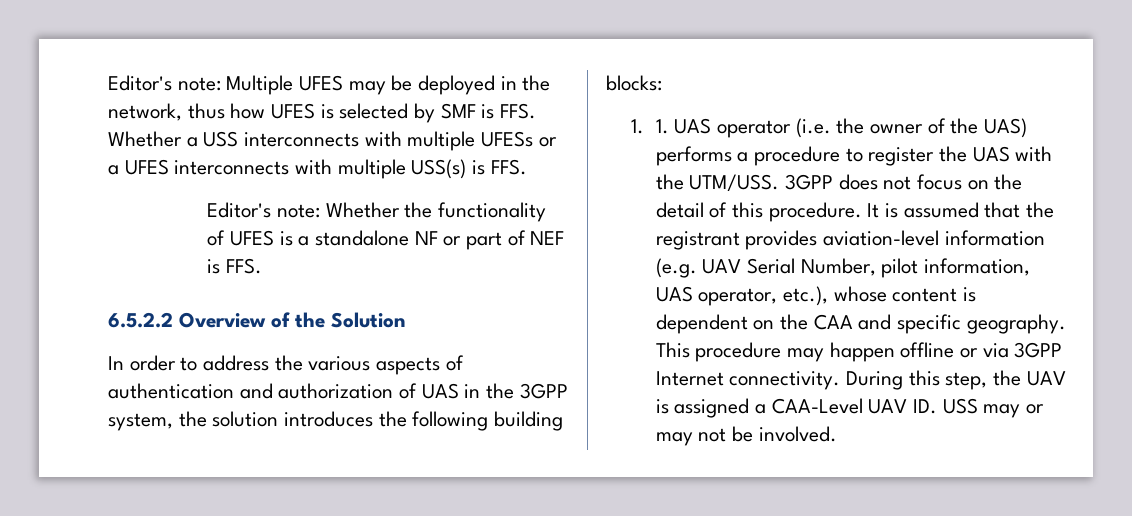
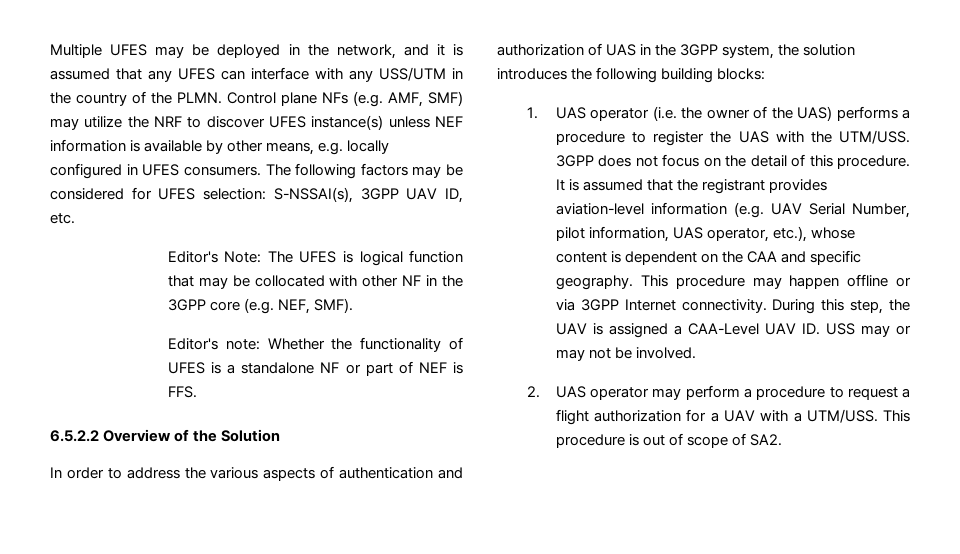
- Editor's note: Multiple UFES may be deployed in the network, thus how UFES is selected by SMF is FFS. Whether a USS interconnects with multiple UFESs or a UFES interconnects with multiple USS(s) is FFS.
+ Multiple UFES may be deployed in the network, and it is assumed that any UFES can interface with any USS/UTM in the country of the PLMN. Control plane NFs (e.g. AMF, SMF) may utilize the NRF to discover UFES instance(s) unless NEF information is available by other means, e.g. locally configured in UFES consumers. The following factors may be considered for UFES selection: S-NSSAI(s), 3GPP UAV ID, etc.
+ Editor's Note: The UFES is logical function that may be collocated with other NF in the 3GPP core (e.g. NEF, SMF).
- 1. 1. UAS operator (i.e. the owner of the UAS) performs a procedure to register the UAS with the UTM/USS.
+ 1. UAS operator (i.e. the owner of the UAS) performs a procedure to register the UAS with the UTM/USS.
+ 2. UAS operator may perform a procedure to request a flight authorization for a UAV with a UTM/USS. This procedure is out of scope of SA2.

